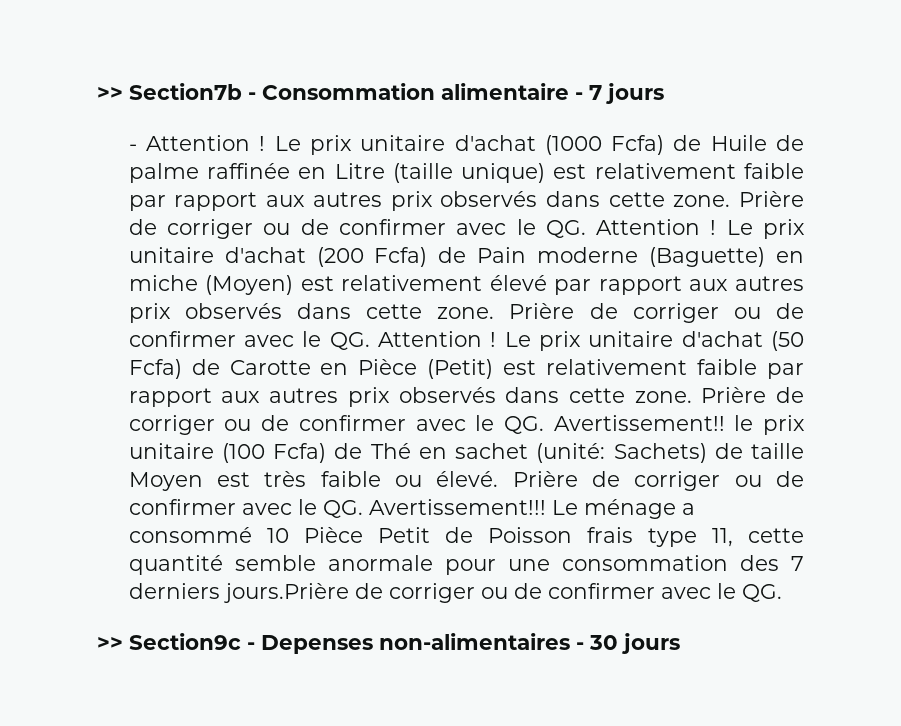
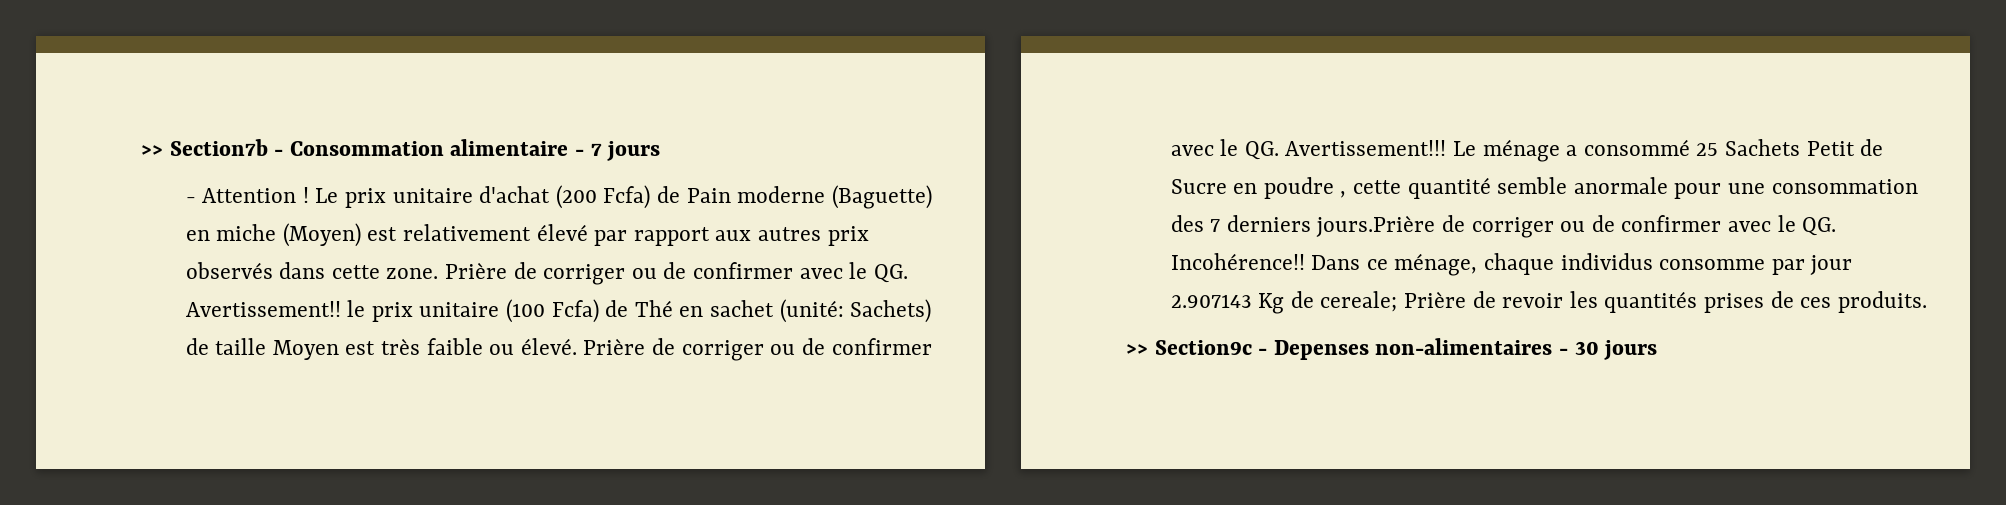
- Le prix unitaire d'achat (1000 Fcfa) de Huile de palme raffinée en Litre (taille unique) est relativement faible par rapport aux autres prix observés dans cette zone. Prière de corriger ou de confirmer avec le QG. Attention ! Le prix unitaire d'achat (200 Fcfa) de Pain moderne (Baguette) en miche (Moyen) est relativement élevé par rapport aux autres prix observés dans cette zone.
+ Le prix unitaire d'achat (200 Fcfa) de Pain moderne (Baguette) en miche (Moyen) est relativement élevé par rapport aux autres prix observés dans cette zone.
- Prière de corriger ou de confirmer avec le QG. Attention ! Le prix unitaire d'achat (50 Fcfa) de Carotte en Pièce (Petit) est relativement faible par rapport aux autres prix observés dans cette zone. Prière de corriger ou de confirmer avec le QG. Avertissement!! le prix unitaire (100 Fcfa) de Thé en sachet (unité: Sachets) de taille Moyen est très faible ou élevé.
+ Prière de corriger ou de confirmer avec le QG. Avertissement!! le prix unitaire (100 Fcfa) de Thé en sachet (unité: Sachets) de taille Moyen est très faible ou élevé.
- Le ménage a consommé 10 Pièce Petit de Poisson frais type 11, cette quantité semble anormale pour une consommation des 7 derniers jours.Prière de corriger ou de confirmer avec le QG.
+ Le ménage a consommé 25 Sachets Petit de Sucre en poudre , cette quantité semble anormale pour une consommation des 7 derniers jours.Prière de corriger ou de confirmer avec le QG. Incohérence!! Dans ce ménage, chaque individus consomme par jour 2.907143 Kg de cereale; Prière de revoir les quantités prises de ces produits.

